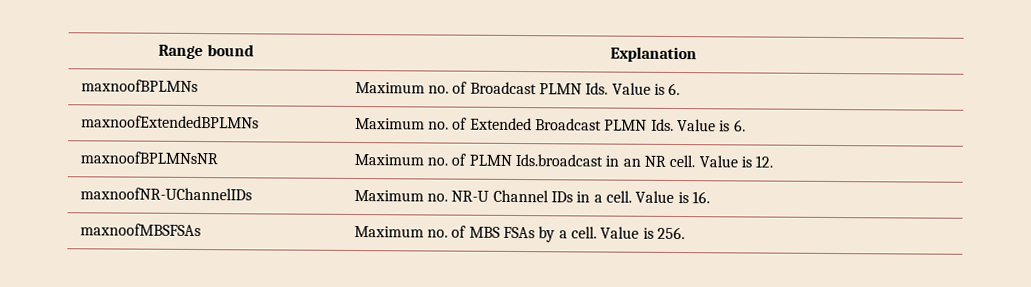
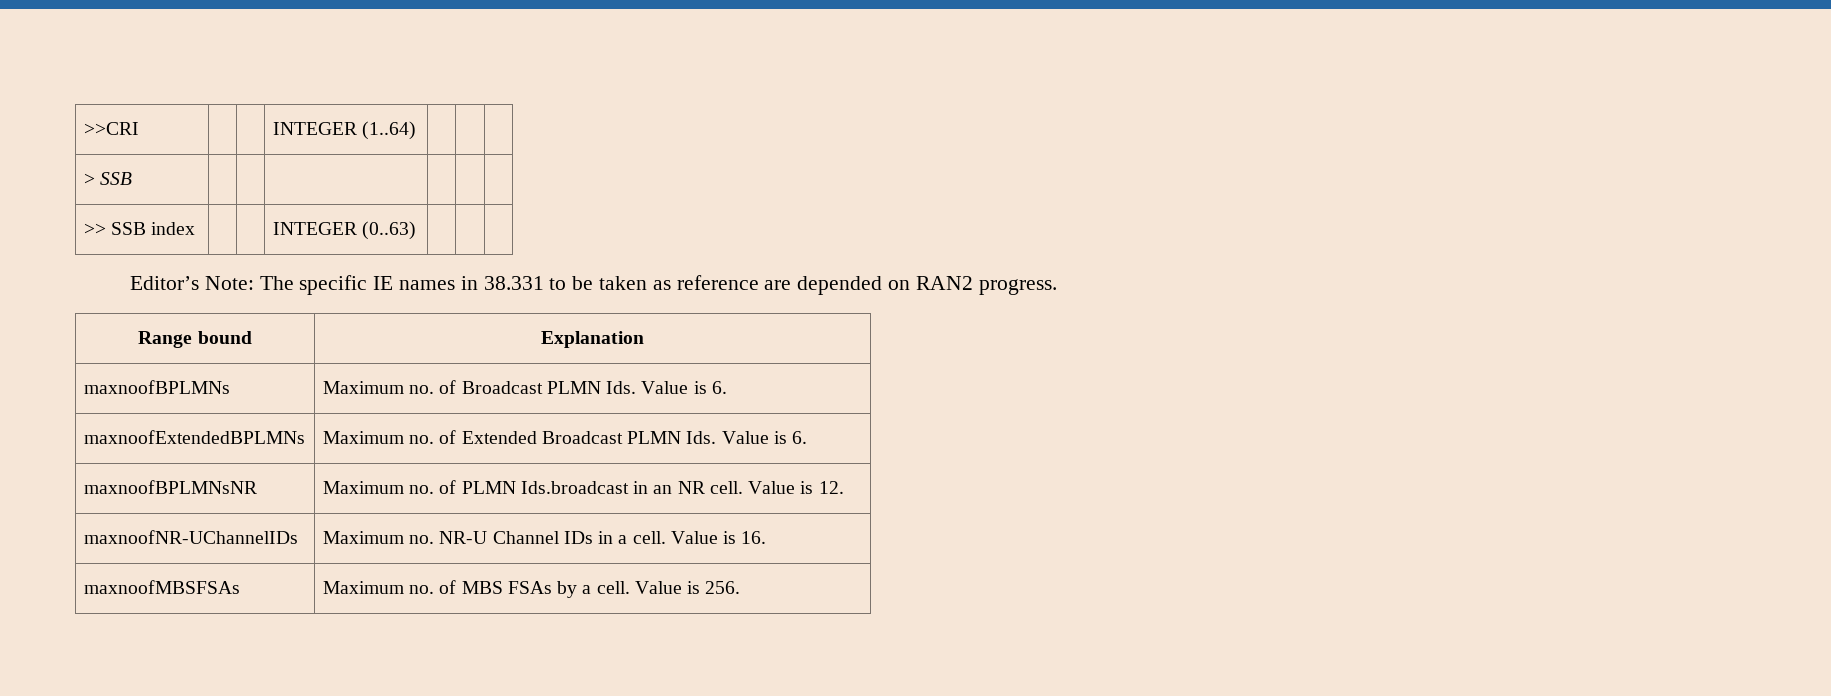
+ >>CRI | | | INTEGER (1..64) | | |
+ > SSB | | | | | |
+ >> SSB index | | | INTEGER (0..63) | | |
+ Editor’s Note: The specific IE names in 38.331 to be taken as reference are depended on RAN2 progress.

